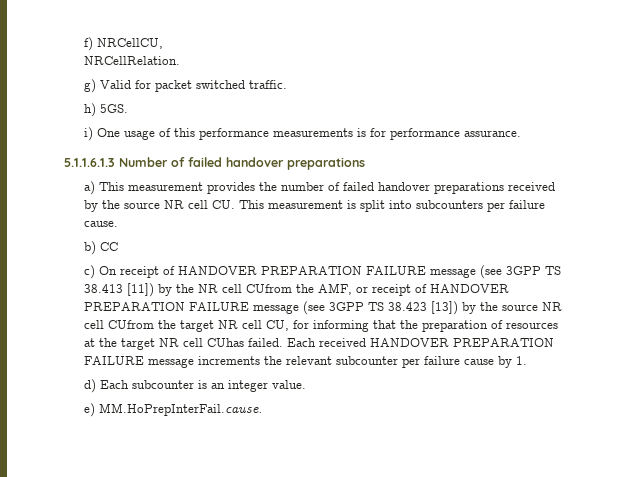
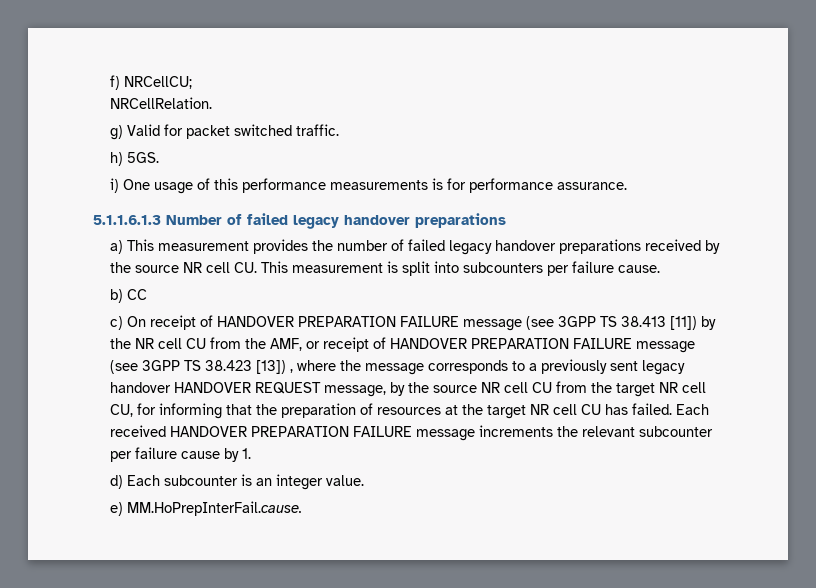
- f) NRCellCU,
+ f) NRCellCU;
- 5.1.1.6.1.3 Number of failed handover preparations
+ 5.1.1.6.1.3 Number of failed legacy handover preparations
- a) This measurement provides the number of failed handover preparations received by the source NR cell CU. This measurement is split into subcounters per failure cause.
+ a) This measurement provides the number of failed legacy handover preparations received by the source NR cell CU. This measurement is split into subcounters per failure cause.
- c) On receipt of HANDOVER PREPARATION FAILURE message (see 3GPP TS 38.413 [11]) by the NR cell CUfrom the AMF, or receipt of HANDOVER PREPARATION FAILURE message (see 3GPP TS 38.423 [13]) by the source NR cell CUfrom the target NR cell CU, for informing that the preparation of resources at the target NR cell CUhas failed.
+ c) On receipt of HANDOVER PREPARATION FAILURE message (see 3GPP TS 38.413 [11]) by the NR cell CU from the AMF, or receipt of HANDOVER PREPARATION FAILURE message (see 3GPP TS 38.423 [13]) , where the message corresponds to a previously sent legacy handover HANDOVER REQUEST message, by the source NR cell CU from the target NR cell CU, for informing that the preparation of resources at the target NR cell CU has failed.

